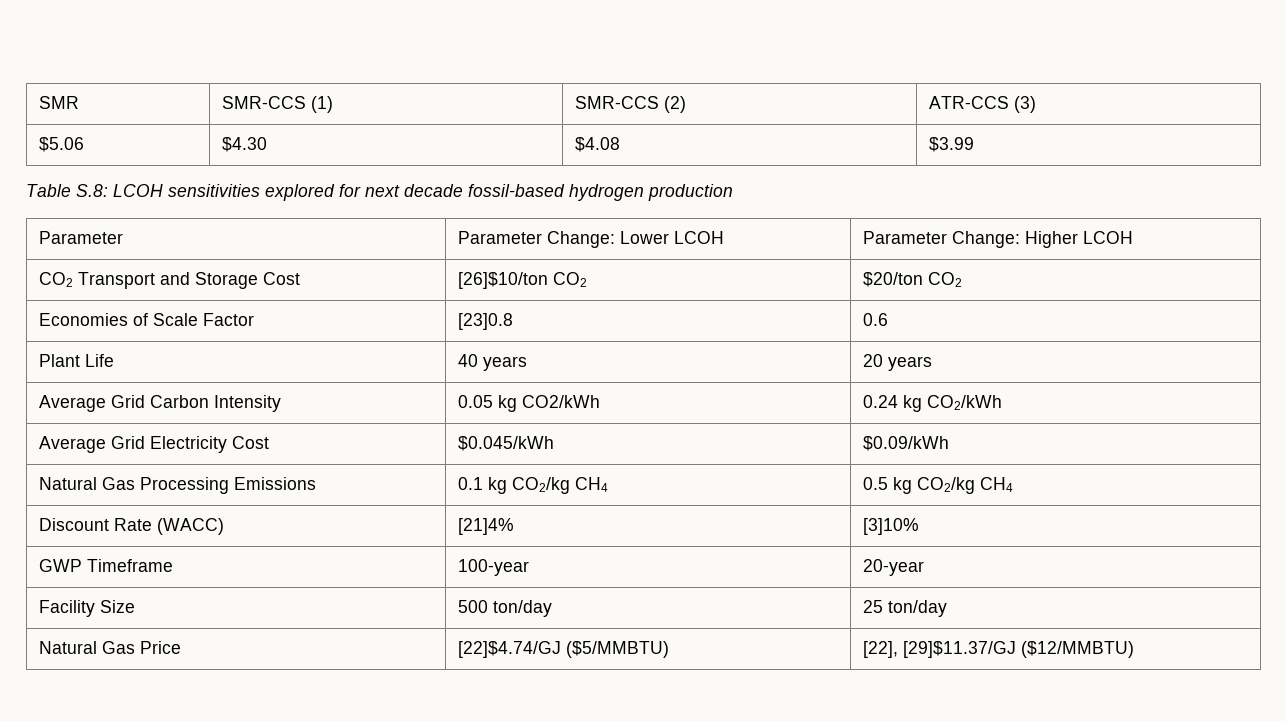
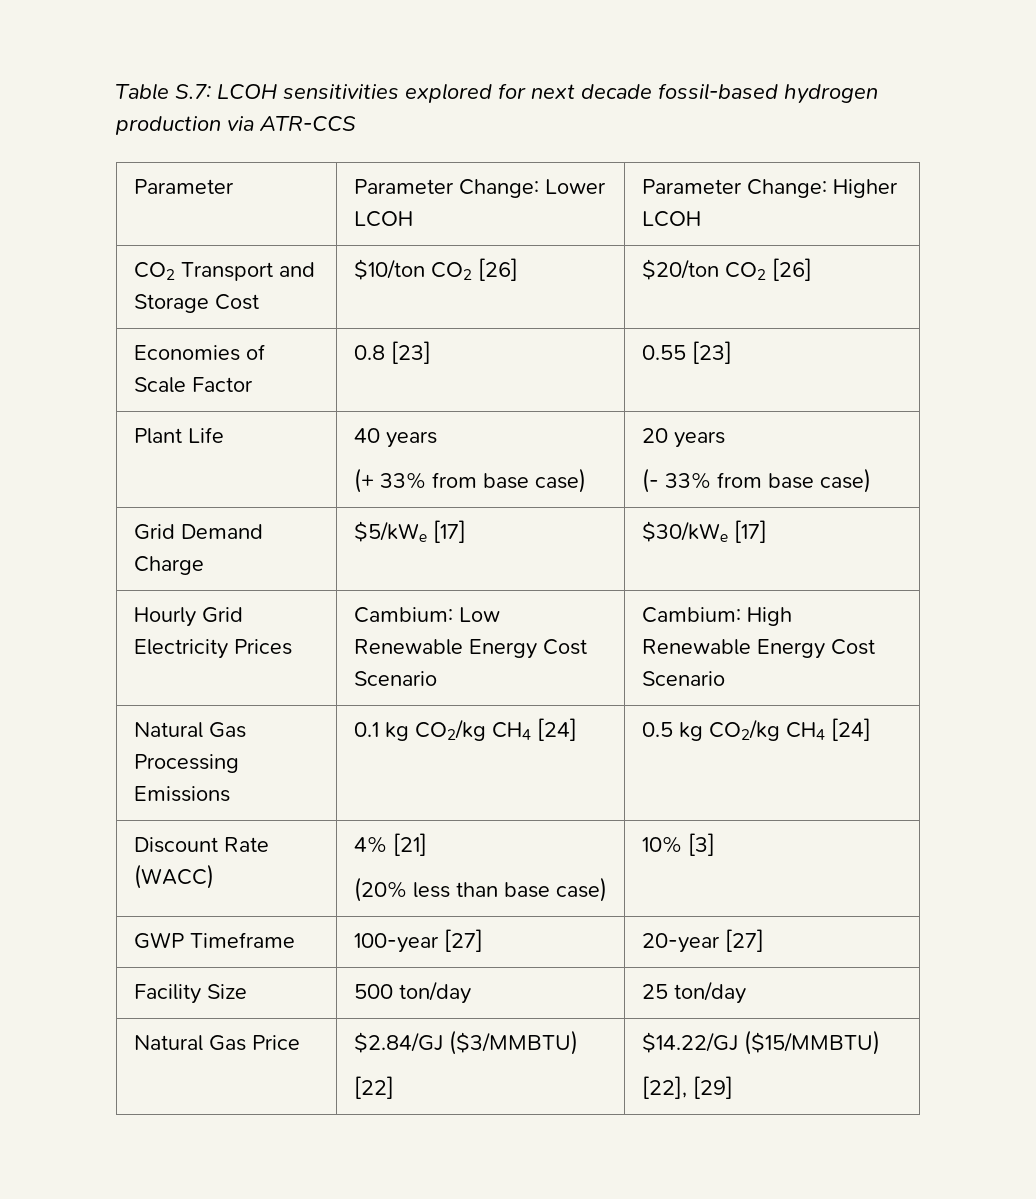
- SMR | SMR-CCS (1) | SMR-CCS (2) | ATR-CCS (3)
- $5.06 | $4.30 | $4.08 | $3.99
- Table S.8: LCOH sensitivities explored for next decade fossil-based hydrogen production
+ Table S.7: LCOH sensitivities explored for next decade fossil-based hydrogen production via ATR-CCS
- CO2 Transport and Storage Cost | [26]$10/ton CO2 | $20/ton CO2
+ CO2 Transport and Storage Cost | $10/ton CO2 [26] | $20/ton CO2 [26]
- Economies of Scale Factor | [23]0.8 | 0.6
+ Economies of Scale Factor | 0.8 [23] | 0.55 [23]
- Plant Life | 40 years | 20 years
- Average Grid Carbon Intensity | 0.05 kg CO2/kWh | 0.24 kg CO2/kWh
- Average Grid Electricity Cost | $0.045/kWh | $0.09/kWh
+ Plant Life | 40 years
+ (+ 33% from base case) | 20 years
+ (- 33% from base case)
+ Grid Demand Charge | $5/kWe [17] | $30/kWe [17]
+ Hourly Grid Electricity Prices | Cambium: Low Renewable Energy Cost Scenario | Cambium: High Renewable Energy Cost Scenario
- Natural Gas Processing Emissions | 0.1 kg CO2/kg CH4 | 0.5 kg CO2/kg CH4
+ Natural Gas Processing Emissions | 0.1 kg CO2/kg CH4 [24] | 0.5 kg CO2/kg CH4 [24]
- Discount Rate (WACC) | [21]4% | [3]10%
+ Discount Rate (WACC) | 4% [21]
+ (20% less than base case) | 10% [3]
- GWP Timeframe | 100-year | 20-year
+ GWP Timeframe | 100-year [27] | 20-year [27]
- Natural Gas Price | [22]$4.74/GJ ($5/MMBTU) | [22], [29]$11.37/GJ ($12/MMBTU)
+ Natural Gas Price | $2.84/GJ ($3/MMBTU)
+ [22] | $14.22/GJ ($15/MMBTU)
+ [22], [29]

